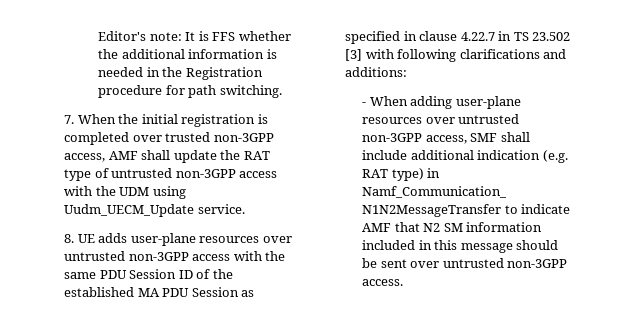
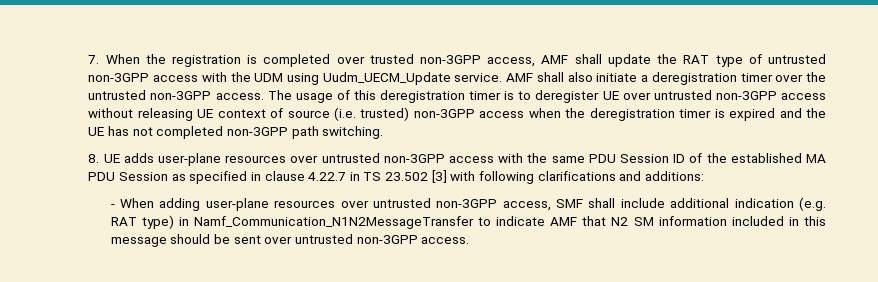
- Editor's note: It is FFS whether the additional information is needed in the Registration procedure for path switching.
- 7. When the initial registration is completed over trusted non-3GPP access, AMF shall update the RAT type of untrusted non-3GPP access with the UDM using Uudm_UECM_Update service.
+ 7. When the registration is completed over trusted non-3GPP access, AMF shall update the RAT type of untrusted non-3GPP access with the UDM using Uudm_UECM_Update service. AMF shall also initiate a deregistration timer over the untrusted non-3GPP access. The usage of this deregistration timer is to deregister UE over untrusted non-3GPP access without releasing UE context of source (i.e. trusted) non-3GPP access when the deregistration timer is expired and the UE has not completed non-3GPP path switching.

